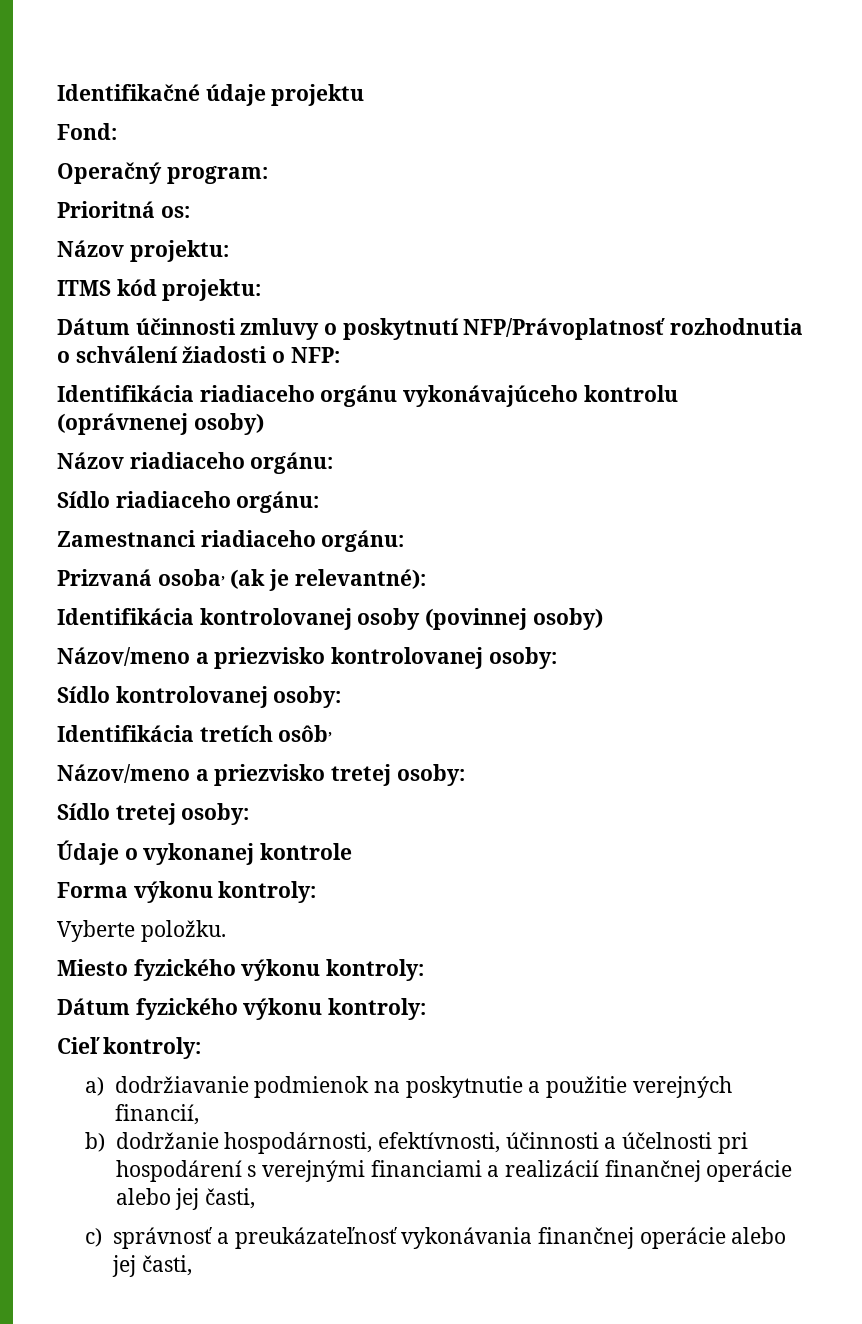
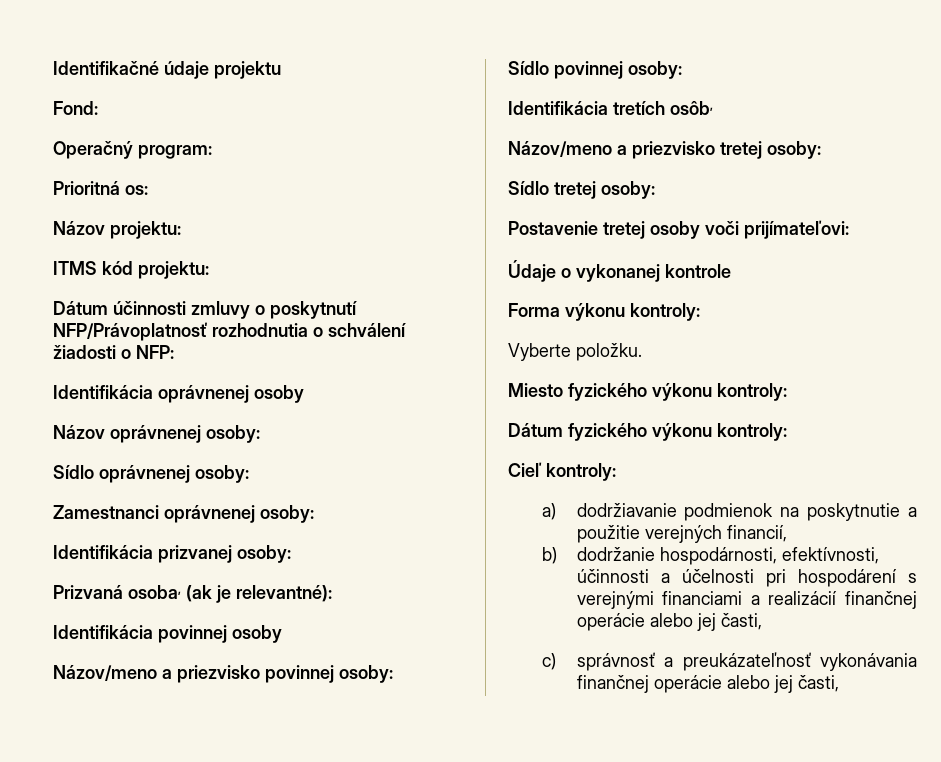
- Identifikácia riadiaceho orgánu vykonávajúceho kontrolu (oprávnenej osoby)
- Názov riadiaceho orgánu:
- Sídlo riadiaceho orgánu:
+ Identifikácia oprávnenej osoby
+ Názov oprávnenej osoby:
+ Sídlo oprávnenej osoby:
- Zamestnanci riadiaceho orgánu:
+ Zamestnanci oprávnenej osoby:
+ Identifikácia prizvanej osoby:
- Identifikácia kontrolovanej osoby (povinnej osoby)
- Názov/meno a priezvisko kontrolovanej osoby:
- Sídlo kontrolovanej osoby:
+ Identifikácia povinnej osoby
+ Názov/meno a priezvisko povinnej osoby:
+ Sídlo povinnej osoby:
+ Postavenie tretej osoby voči prijímateľovi:

